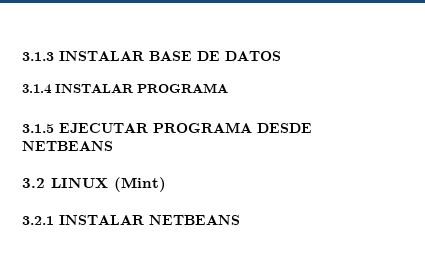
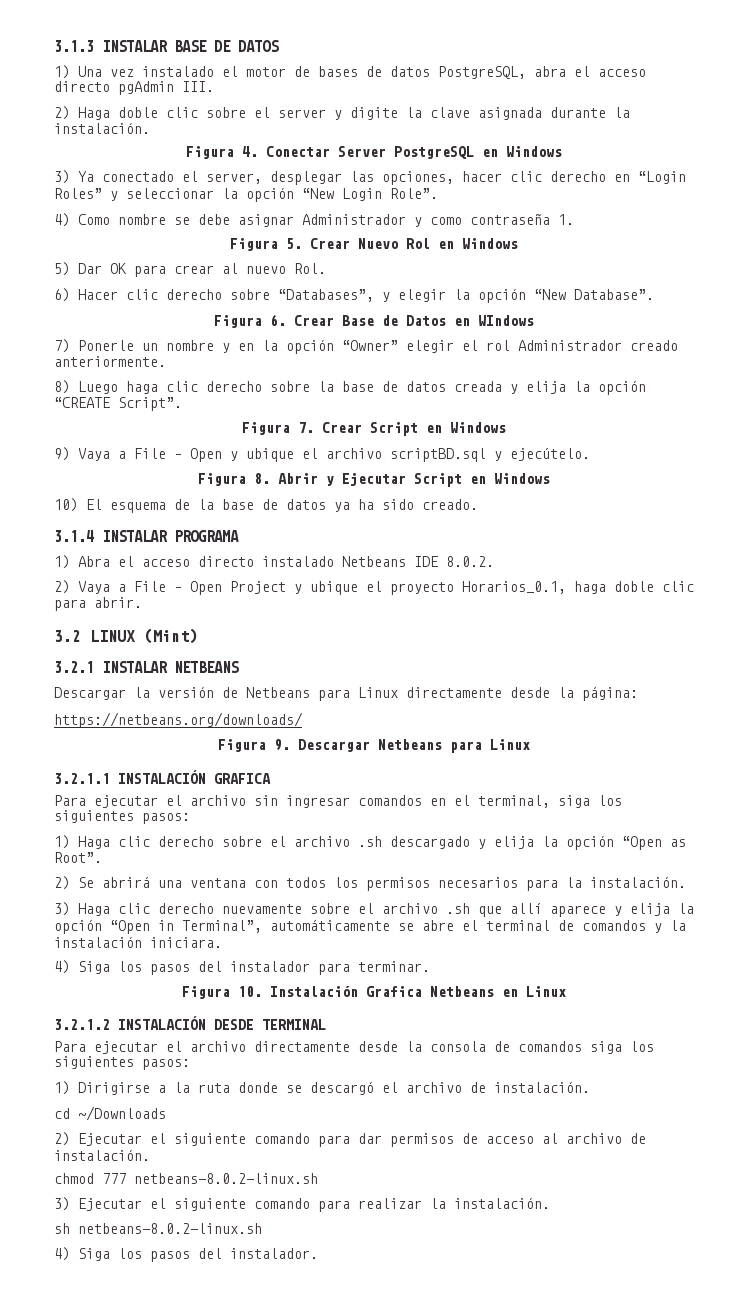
+ 1) Una vez instalado el motor de bases de datos PostgreSQL, abra el acceso directo pgAdmin III.
+ 2) Haga doble clic sobre el server y digite la clave asignada durante la instalación.
+ Figura 4. Conectar Server PostgreSQL en Windows
+ 3) Ya conectado el server, desplegar las opciones, hacer clic derecho en “Login Roles” y seleccionar la opción “New Login Role”.
+ 4) Como nombre se debe asignar Administrador y como contraseña 1.
+ Figura 5. Crear Nuevo Rol en Windows
+ 5) Dar OK para crear al nuevo Rol.
+ 6) Hacer clic derecho sobre “Databases”, y elegir la opción “New Database”.
+ Figura 6. Crear Base de Datos en WIndows
+ 7) Ponerle un nombre y en la opción “Owner” elegir el rol Administrador creado anteriormente.
+ 8) Luego haga clic derecho sobre la base de datos creada y elija la opción “CREATE Script”.
+ Figura 7. Crear Script en Windows
+ 9) Vaya a File – Open y ubique el archivo scriptBD.sql y ejecútelo.
+ Figura 8. Abrir y Ejecutar Script en Windows
+ 10) El esquema de la base de datos ya ha sido creado.
  3.1.4 INSTALAR PROGRAMA
- 3.1.5 EJECUTAR PROGRAMA DESDE NETBEANS
+ 1) Abra el acceso directo instalado Netbeans IDE 8.0.2.
+ 2) Vaya a File – Open Project y ubique el proyecto Horarios_0.1, haga doble clic para abrir.
+ Descargar la versión de Netbeans para Linux directamente desde la página:
+ https://netbeans.org/downloads/
+ Figura 9. Descargar Netbeans para Linux
+ 3.2.1.1 INSTALACIÓN GRAFICA
+ Para ejecutar el archivo sin ingresar comandos en el terminal, siga los siguientes pasos:
+ 1) Haga clic derecho sobre el archivo .sh descargado y elija la opción “Open as Root”.
+ 2) Se abrirá una ventana con todos los permisos necesarios para la instalación.
+ 3) Haga clic derecho nuevamente sobre el archivo .sh que allí aparece y elija la opción “Open in Terminal”, automáticamente se abre el terminal de comandos y la instalación iniciara.
+ 4) Siga los pasos del instalador para terminar.
+ Figura 10. Instalación Grafica Netbeans en Linux
+ 3.2.1.2 INSTALACIÓN DESDE TERMINAL
+ Para ejecutar el archivo directamente desde la consola de comandos siga los siguientes pasos:
+ 1) Dirigirse a la ruta donde se descargó el archivo de instalación.
+ cd ~/Downloads
+ 2) Ejecutar el siguiente comando para dar permisos de acceso al archivo de instalación.
+ chmod 777 netbeans-8.0.2-linux.sh
+ 3) Ejecutar el siguiente comando para realizar la instalación.
+ sh netbeans-8.0.2-linux.sh
+ 4) Siga los pasos del instalador.

